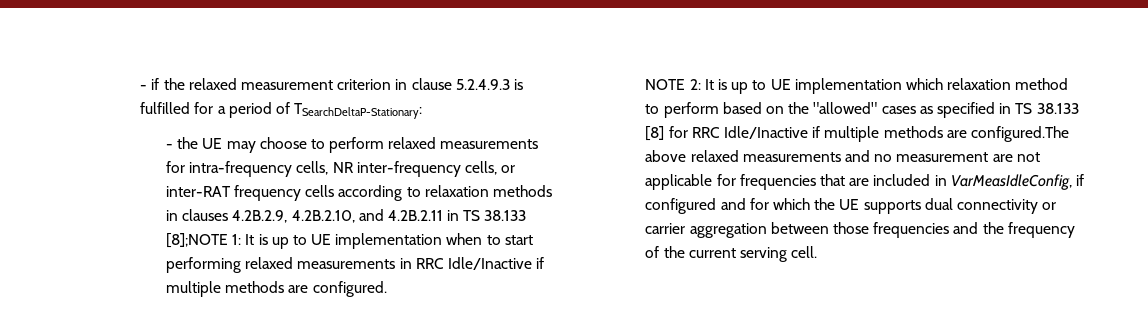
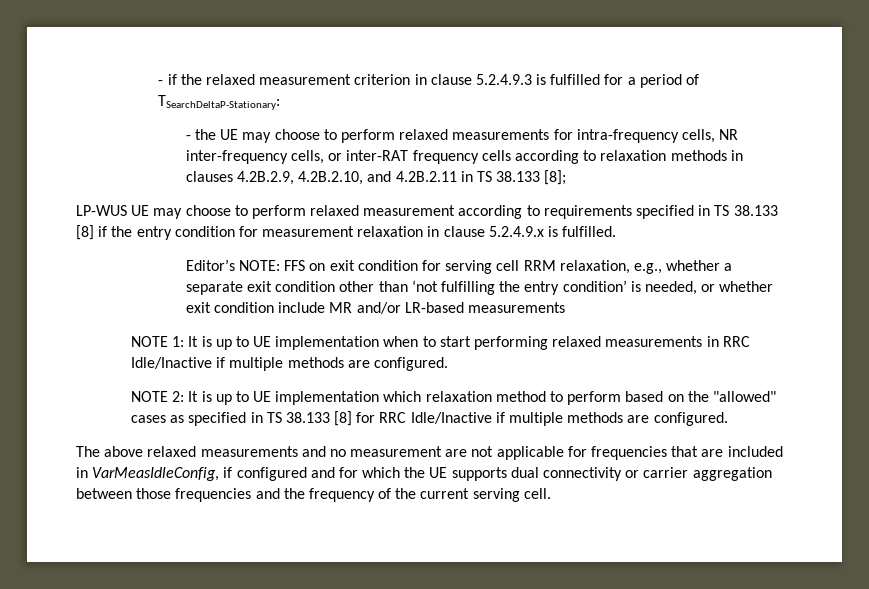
- - the UE may choose to perform relaxed measurements for intra-frequency cells, NR inter-frequency cells, or inter-RAT frequency cells according to relaxation methods in clauses 4.2B.2.9, 4.2B.2.10, and 4.2B.2.11 in TS 38.133 [8];NOTE 1: It is up to UE implementation when to start performing relaxed measurements in RRC Idle/Inactive if multiple methods are configured.
+ - the UE may choose to perform relaxed measurements for intra-frequency cells, NR inter-frequency cells, or inter-RAT frequency cells according to relaxation methods in clauses 4.2B.2.9, 4.2B.2.10, and 4.2B.2.11 in TS 38.133 [8];
+ LP-WUS UE may choose to perform relaxed measurement according to requirements specified in TS 38.133 [8] if the entry condition for measurement relaxation in clause 5.2.4.9.x is fulfilled.
+ Editor’s NOTE: FFS on exit condition for serving cell RRM relaxation, e.g., whether a separate exit condition other than ‘not fulfilling the entry condition’ is needed, or whether exit condition include MR and/or LR-based measurements
+ NOTE 1: It is up to UE implementation when to start performing relaxed measurements in RRC Idle/Inactive if multiple methods are configured.
- It is up to UE implementation which relaxation method to perform based on the "allowed" cases as specified in TS 38.133 [8] for RRC Idle/Inactive if multiple methods are configured.The above relaxed measurements and no measurement are not applicable for frequencies that are included in VarMeasIdleConfig, if configured and for which the UE supports dual connectivity or carrier aggregation between those frequencies and the frequency of the current serving cell.
+ It is up to UE implementation which relaxation method to perform based on the "allowed" cases as specified in TS 38.133 [8] for RRC Idle/Inactive if multiple methods are configured.
+ The above relaxed measurements and no measurement are not applicable for frequencies that are included in VarMeasIdleConfig, if configured and for which the UE supports dual connectivity or carrier aggregation between those frequencies and the frequency of the current serving cell.

